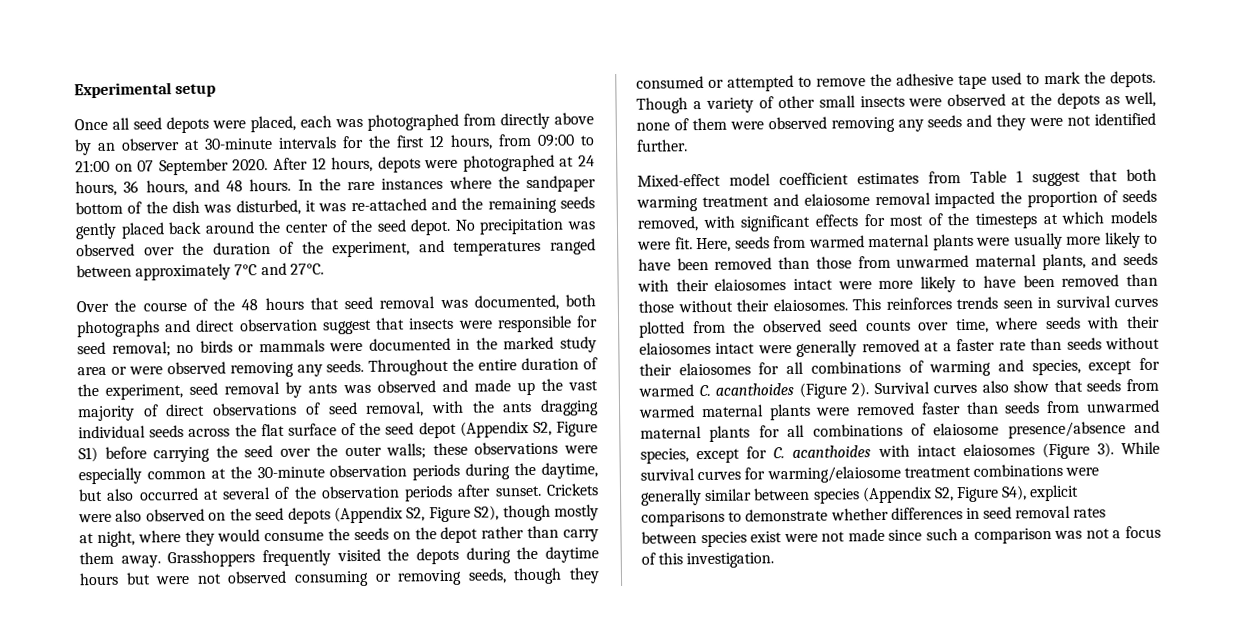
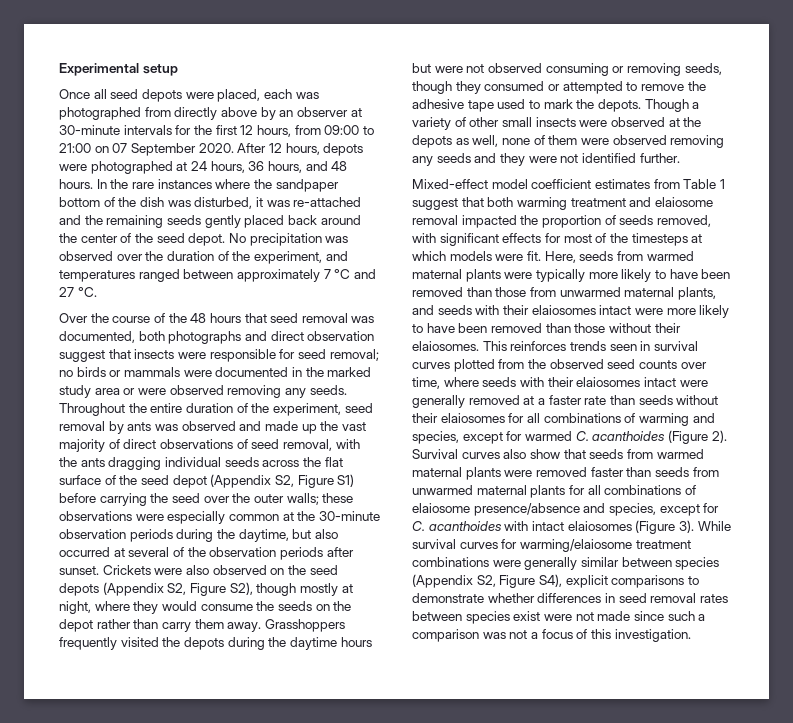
- No precipitation was observed over the duration of the experiment, and temperatures ranged between approximately 7°C and 27°C.
+ No precipitation was observed over the duration of the experiment, and temperatures ranged between approximately 7 °C and 27 °C.
- Here, seeds from warmed maternal plants were usually more likely to have been removed than those from unwarmed maternal plants, and seeds with their elaiosomes intact were more likely to have been removed than those without their elaiosomes.
+ Here, seeds from warmed maternal plants were typically more likely to have been removed than those from unwarmed maternal plants, and seeds with their elaiosomes intact were more likely to have been removed than those without their elaiosomes.

